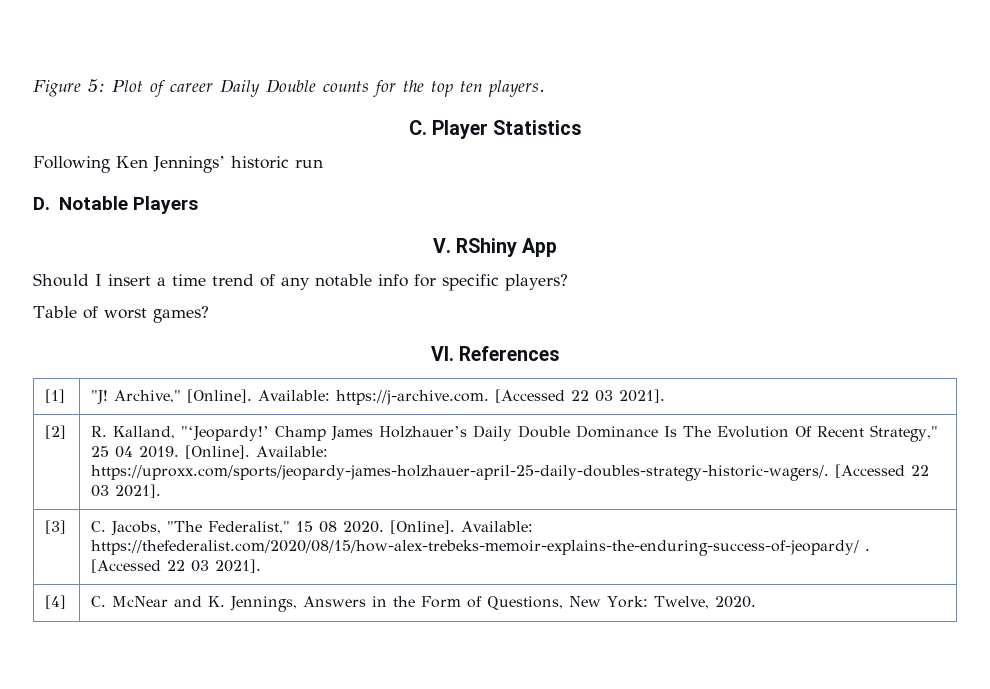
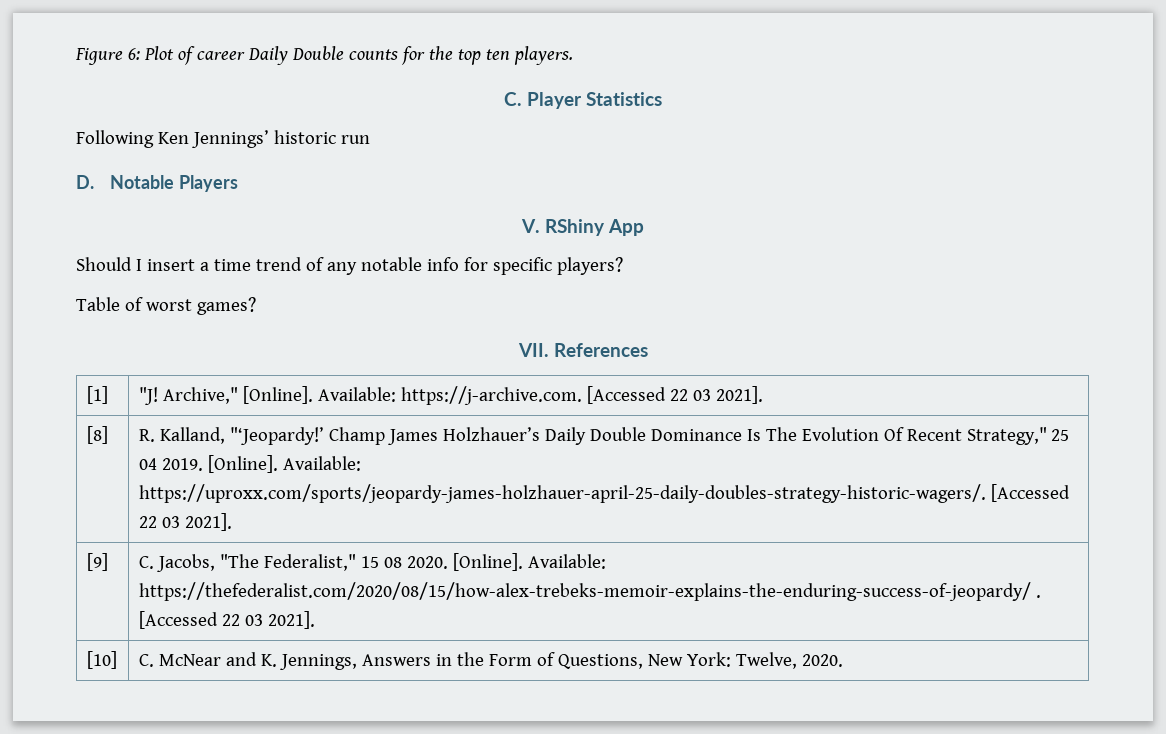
- Figure 5: Plot of career Daily Double counts for the top ten players.
+ Figure 6: Plot of career Daily Double counts for the top ten players.
- VI. References
+ VII. References
- [2] | R. Kalland, "‘Jeopardy!’ Champ James Holzhauer’s Daily Double Dominance Is The Evolution Of Recent Strategy," 25 04 2019. [Online]. Available: https://uproxx.com/sports/jeopardy-james-holzhauer-april-25-daily-doubles-strategy-historic-wagers/. [Accessed 22 03 2021].
+ [8] | R. Kalland, "‘Jeopardy!’ Champ James Holzhauer’s Daily Double Dominance Is The Evolution Of Recent Strategy," 25 04 2019. [Online]. Available: https://uproxx.com/sports/jeopardy-james-holzhauer-april-25-daily-doubles-strategy-historic-wagers/. [Accessed 22 03 2021].
- [3] | C. Jacobs, "The Federalist," 15 08 2020. [Online]. Available: https://thefederalist.com/2020/08/15/how-alex-trebeks-memoir-explains-the-enduring-success-of-jeopardy/ . [Accessed 22 03 2021].
+ [9] | C. Jacobs, "The Federalist," 15 08 2020. [Online]. Available: https://thefederalist.com/2020/08/15/how-alex-trebeks-memoir-explains-the-enduring-success-of-jeopardy/ . [Accessed 22 03 2021].
- [4] | C. McNear and K. Jennings, Answers in the Form of Questions, New York: Twelve, 2020.
+ [10] | C. McNear and K. Jennings, Answers in the Form of Questions, New York: Twelve, 2020.

